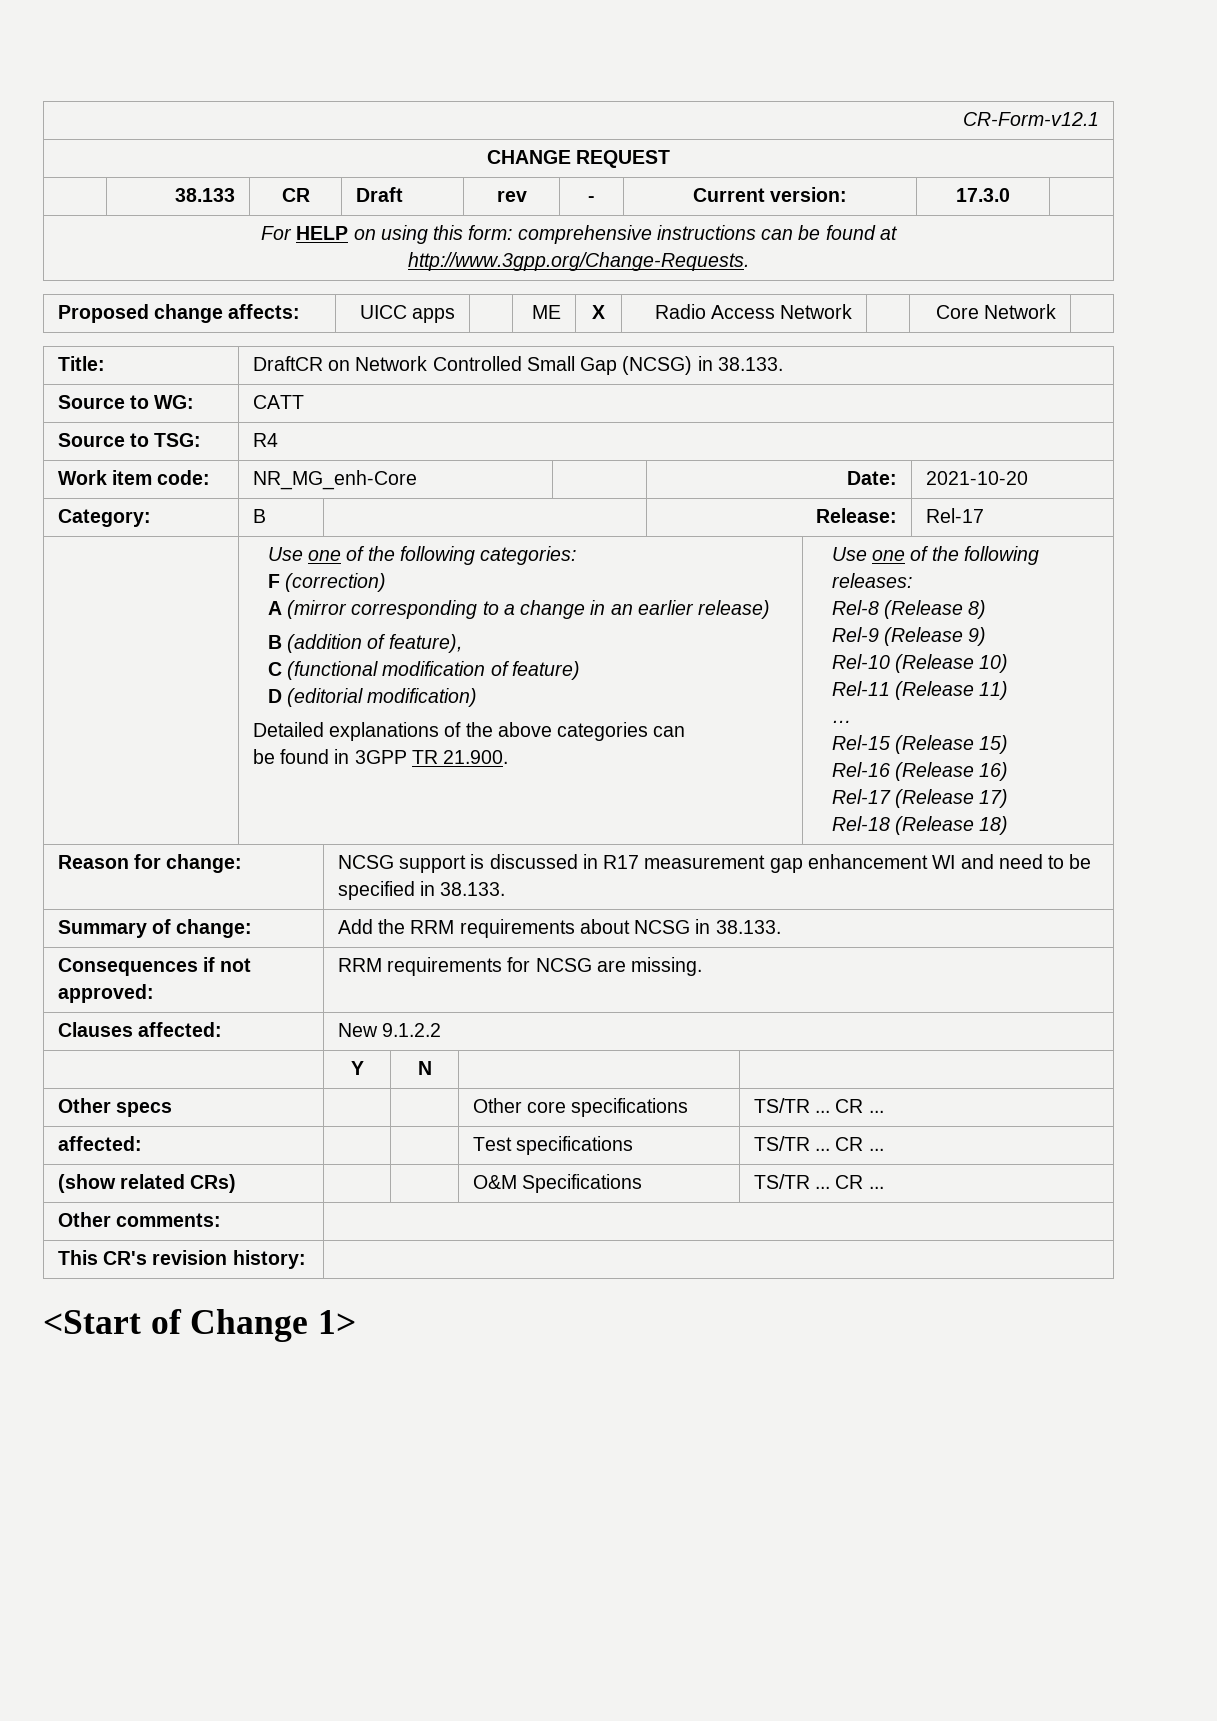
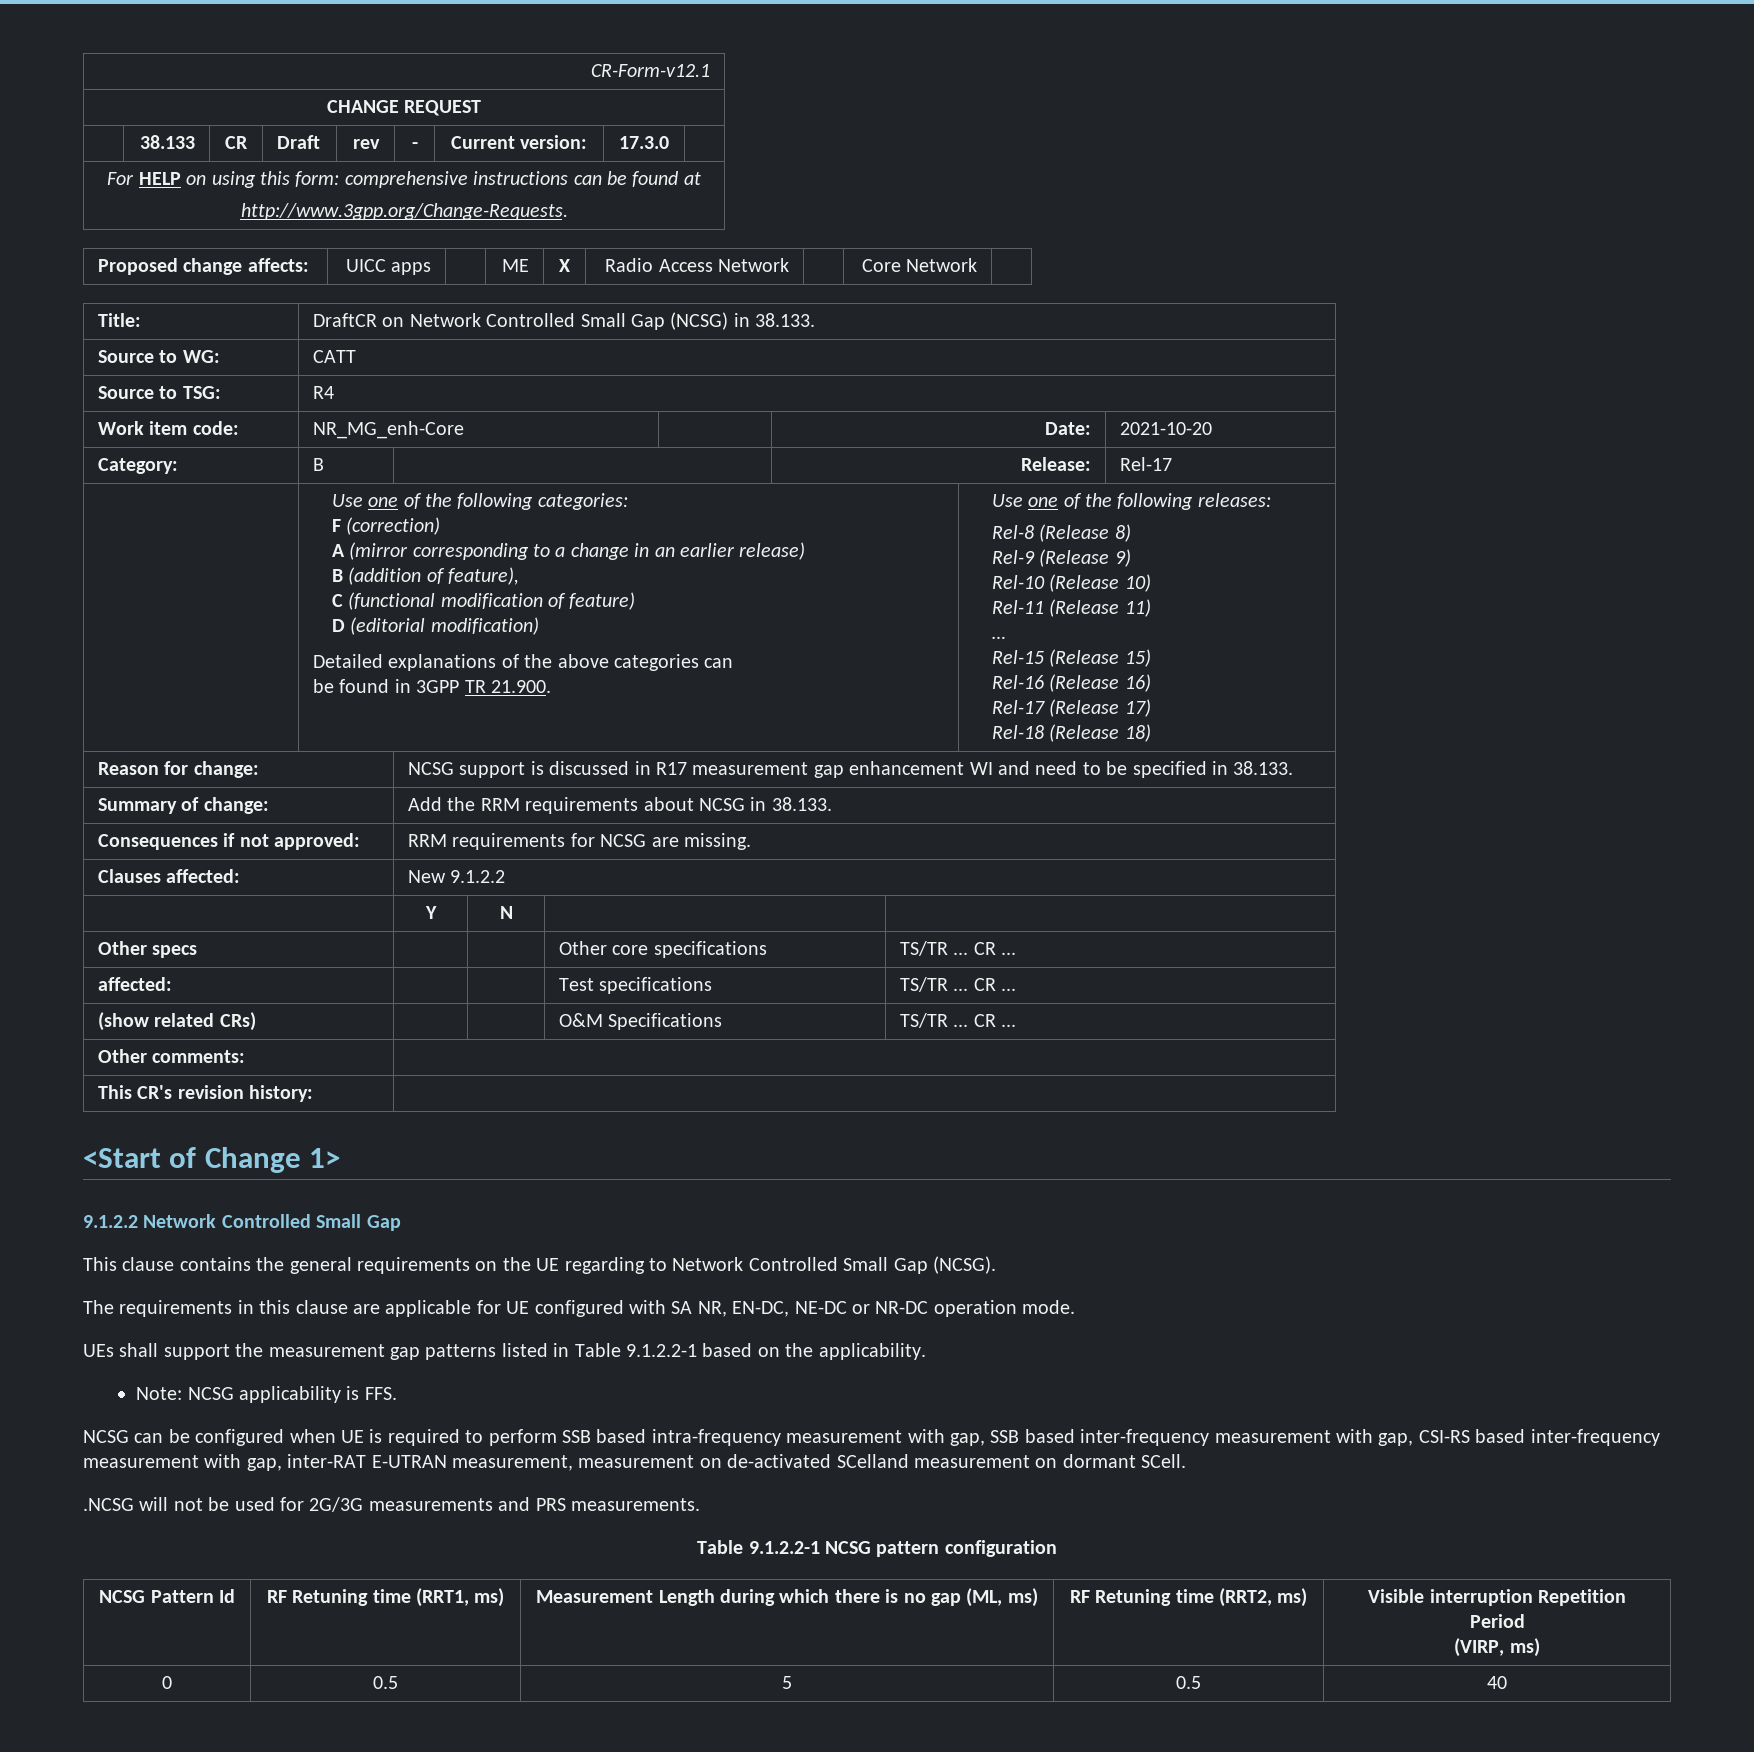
+ 9.1.2.2 Network Controlled Small Gap
+ This clause contains the general requirements on the UE regarding to Network Controlled Small Gap (NCSG).
+ The requirements in this clause are applicable for UE configured with SA NR, EN-DC, NE-DC or NR-DC operation mode.
+ UEs shall support the measurement gap patterns listed in Table 9.1.2.2-1 based on the applicability.
+ Note: NCSG applicability is FFS.
+ NCSG can be configured when UE is required to perform SSB based intra-frequency measurement with gap, SSB based inter-frequency measurement with gap, CSI-RS based inter-frequency measurement with gap, inter-RAT E-UTRAN measurement, measurement on de-activated SCelland measurement on dormant SCell.
+ .NCSG will not be used for 2G/3G measurements and PRS measurements.
+ Table 9.1.2.2-1 NCSG pattern configuration
+ NCSG Pattern Id | RF Retuning time (RRT1, ms) | Measurement Length during which there is no gap (ML, ms) | RF Retuning time (RRT2, ms) | Visible interruption Repetition Period
+ (VIRP, ms)
+ 0 | 0.5 | 5 | 0.5 | 40

